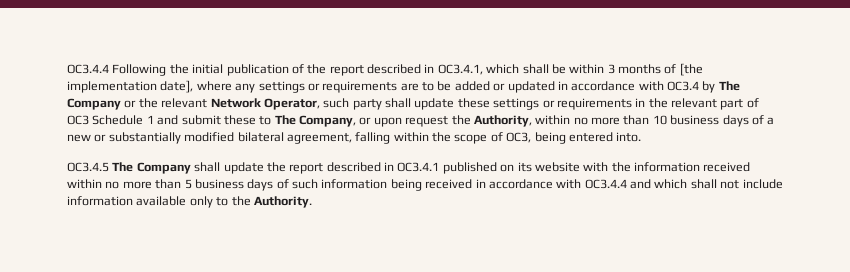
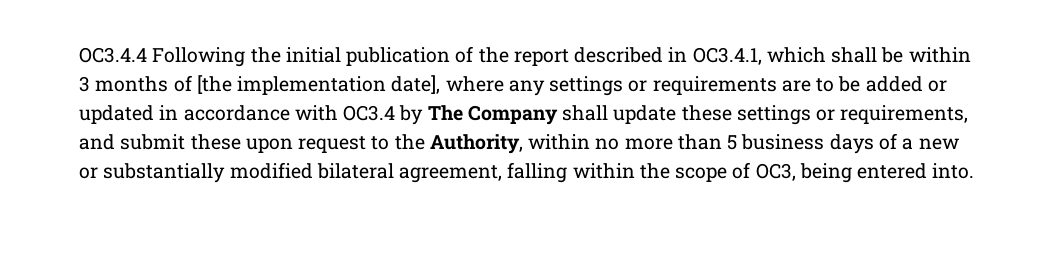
- OC3.4.4 Following the initial publication of the report described in OC3.4.1, which shall be within 3 months of [the implementation date], where any settings or requirements are to be added or updated in accordance with OC3.4 by The Company or the relevant Network Operator, such party shall update these settings or requirements in the relevant part of OC3 Schedule 1 and submit these to The Company, or upon request the Authority, within no more than 10 business days of a new or substantially modified bilateral agreement, falling within the scope of OC3, being entered into.
+ OC3.4.4 Following the initial publication of the report described in OC3.4.1, which shall be within 3 months of [the implementation date], where any settings or requirements are to be added or updated in accordance with OC3.4 by The Company shall update these settings or requirements, and submit these upon request to the Authority, within no more than 5 business days of a new or substantially modified bilateral agreement, falling within the scope of OC3, being entered into.
- OC3.4.5 The Company shall update the report described in OC3.4.1 published on its website with the information received within no more than 5 business days of such information being received in accordance with OC3.4.4 and which shall not include information available only to the Authority.

